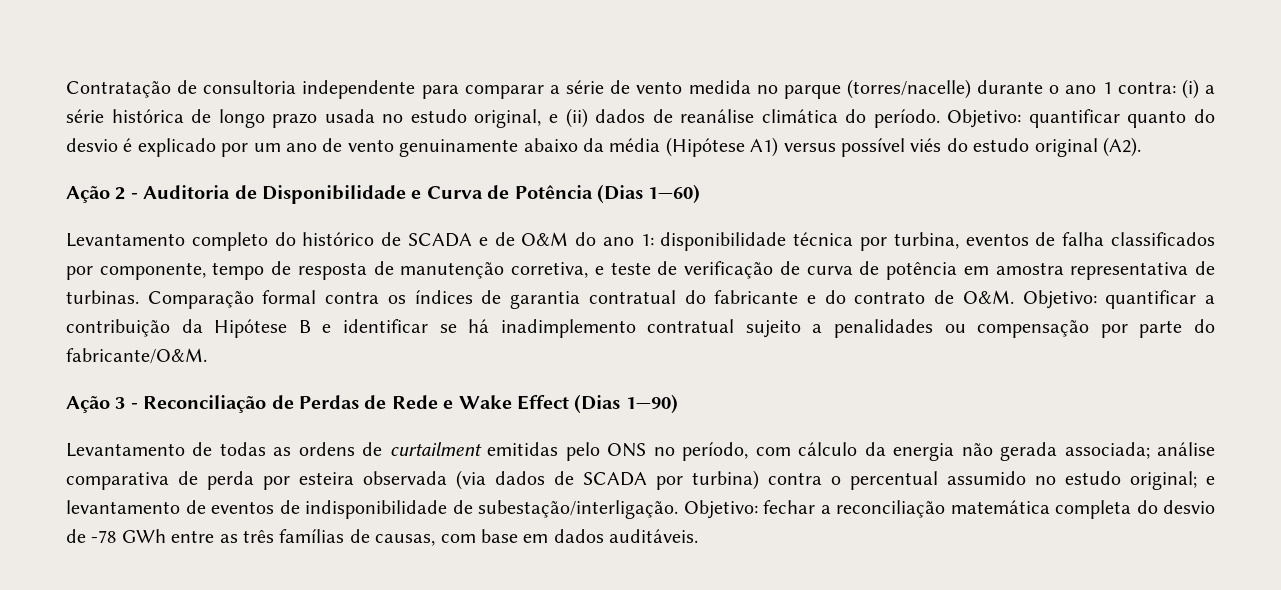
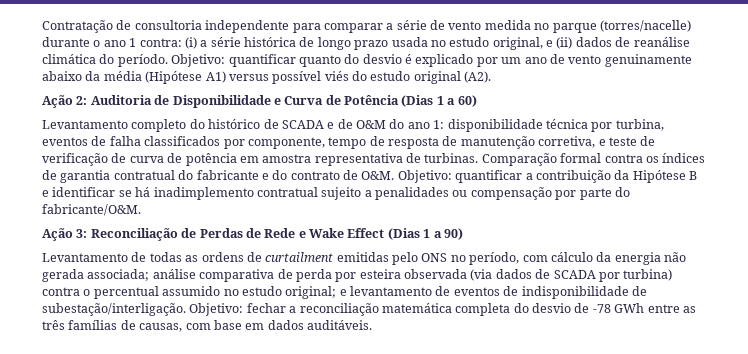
- Ação 2 - Auditoria de Disponibilidade e Curva de Potência (Dias 1—60)
+ Ação 2: Auditoria de Disponibilidade e Curva de Potência (Dias 1 a 60)
- Ação 3 - Reconciliação de Perdas de Rede e Wake Effect (Dias 1—90)
+ Ação 3: Reconciliação de Perdas de Rede e Wake Effect (Dias 1 a 90)

